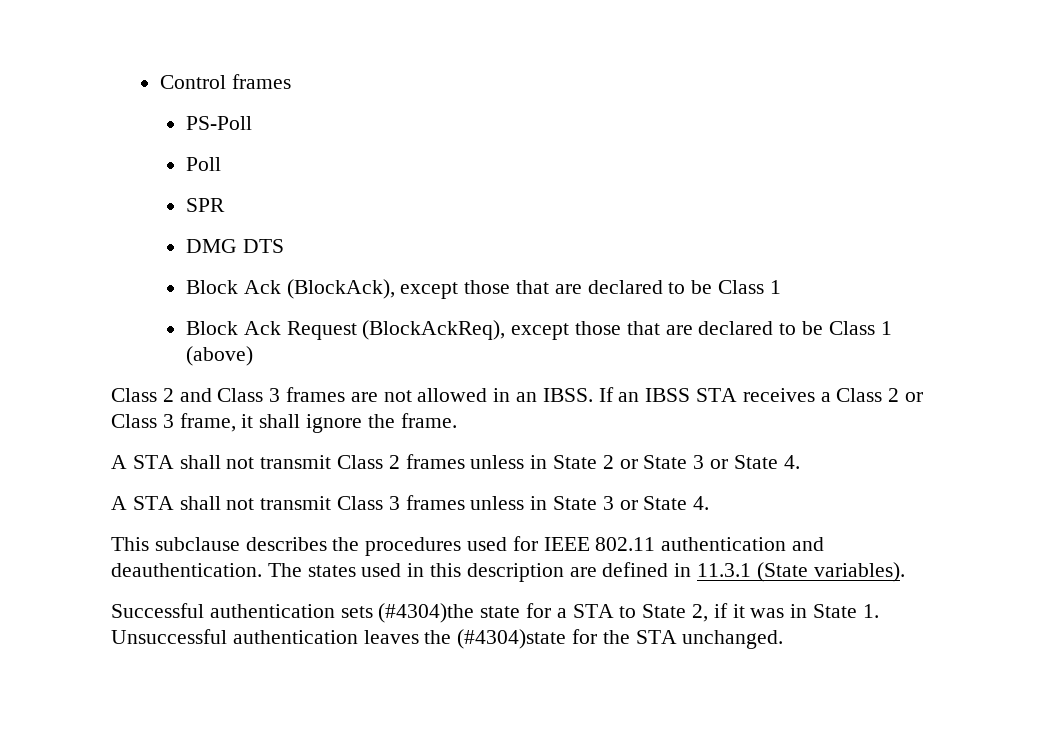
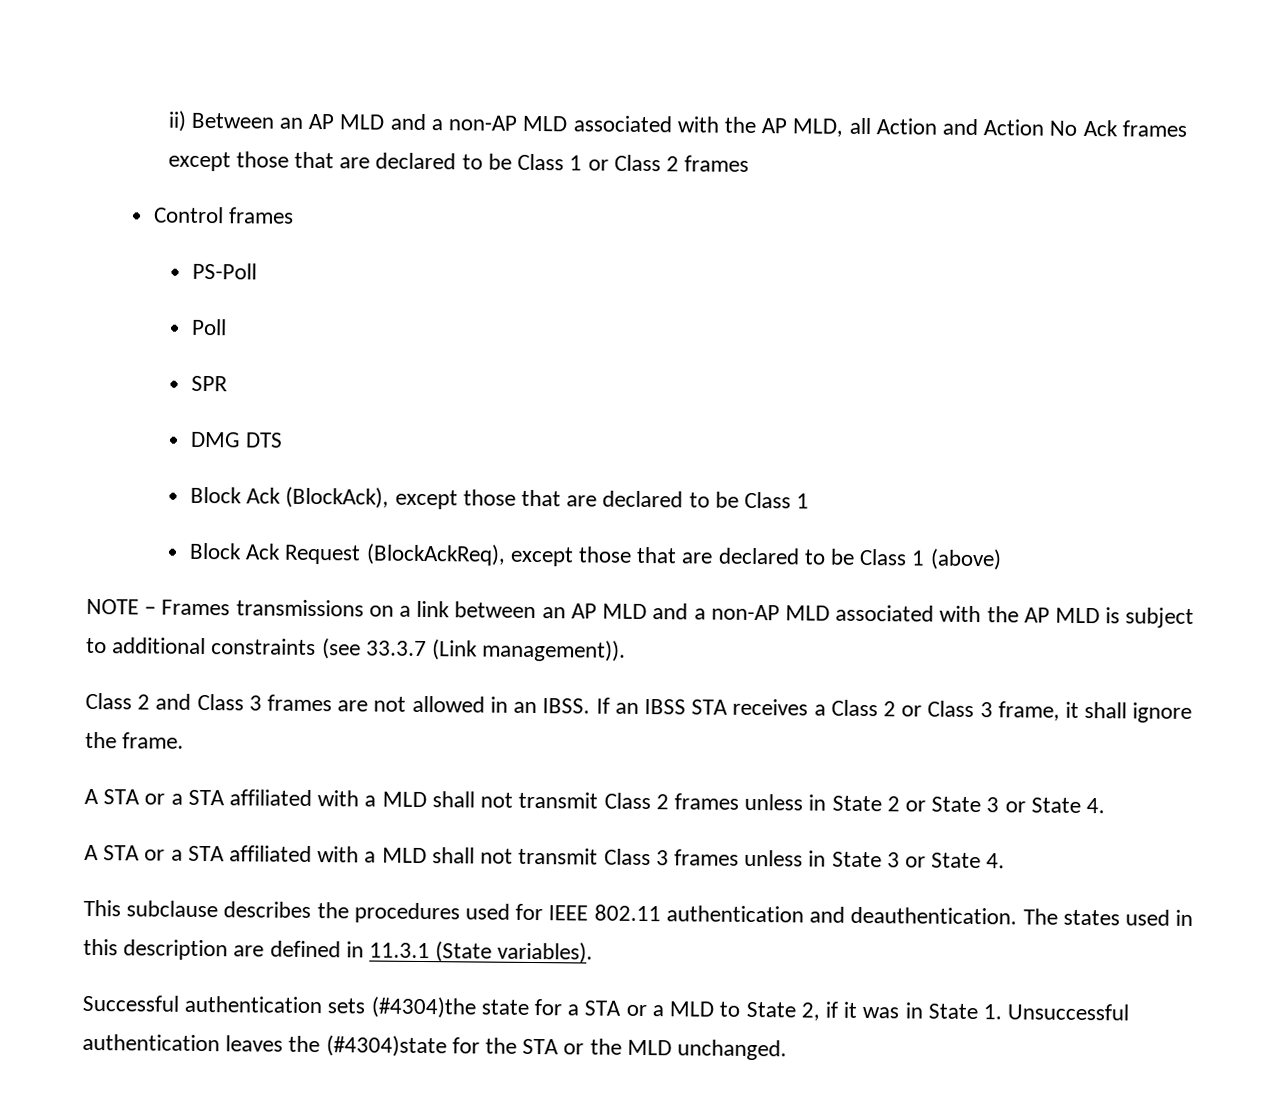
+ ii) Between an AP MLD and a non-AP MLD associated with the AP MLD, all Action and Action No Ack frames except those that are declared to be Class 1 or Class 2 frames
+ NOTE – Frames transmissions on a link between an AP MLD and a non-AP MLD associated with the AP MLD is subject to additional constraints (see 33.3.7 (Link management)).
- A STA shall not transmit Class 2 frames unless in State 2 or State 3 or State 4.
+ A STA or a STA affiliated with a MLD shall not transmit Class 2 frames unless in State 2 or State 3 or State 4.
- A STA shall not transmit Class 3 frames unless in State 3 or State 4.
+ A STA or a STA affiliated with a MLD shall not transmit Class 3 frames unless in State 3 or State 4.
- Successful authentication sets (#4304)the state for a STA to State 2, if it was in State 1. Unsuccessful authentication leaves the (#4304)state for the STA unchanged.
+ Successful authentication sets (#4304)the state for a STA or a MLD to State 2, if it was in State 1. Unsuccessful authentication leaves the (#4304)state for the STA or the MLD unchanged.

